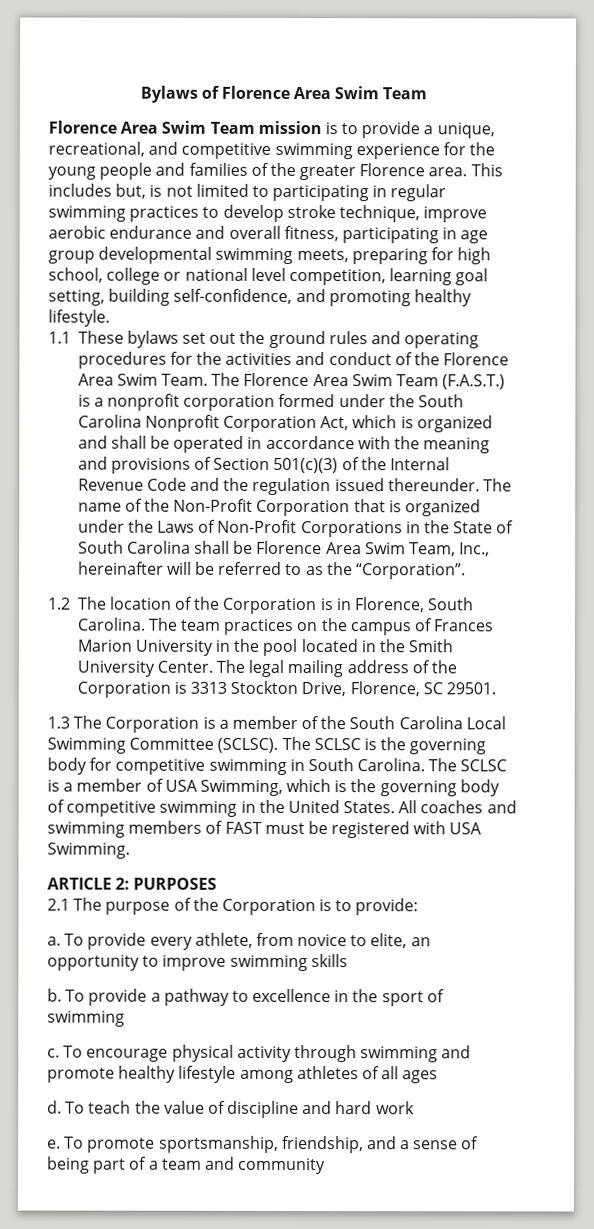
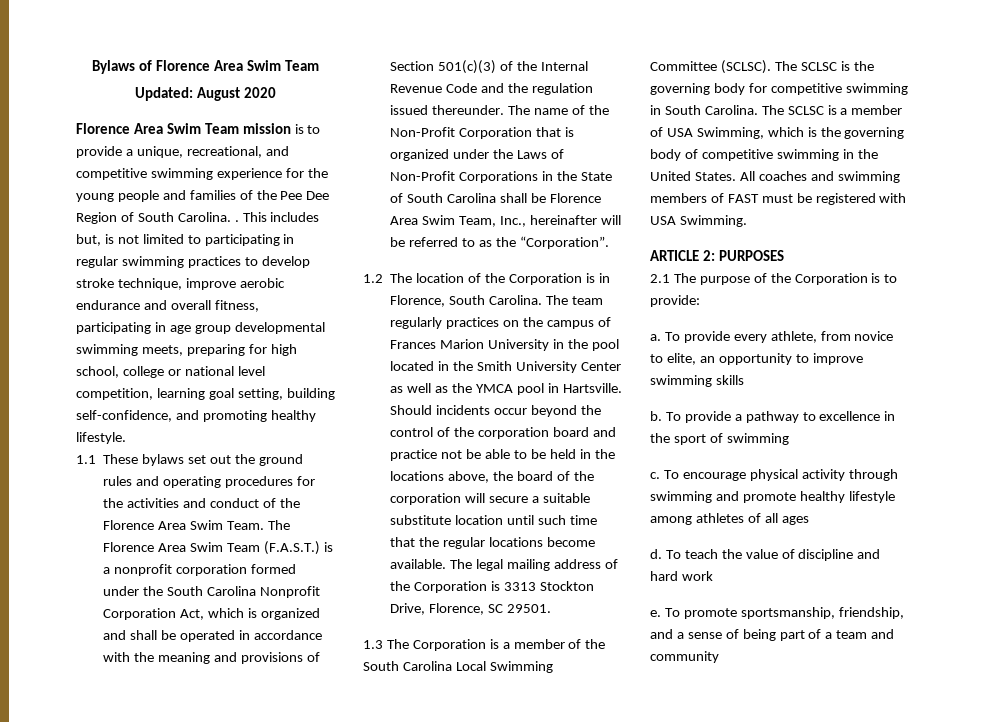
+ Updated: August 2020
- Florence Area Swim Team mission is to provide a unique, recreational, and competitive swimming experience for the young people and families of the greater Florence area.
+ Florence Area Swim Team mission is to provide a unique, recreational, and competitive swimming experience for the young people and families of the Pee Dee Region of South Carolina. .
- The team practices on the campus of Frances Marion University in the pool located in the Smith University Center.
+ The team regularly practices on the campus of Frances Marion University in the pool located in the Smith University Center as well as the YMCA pool in Hartsville. Should incidents occur beyond the control of the corporation board and practice not be able to be held in the locations above, the board of the corporation will secure a suitable substitute location until such time that the regular locations become available.

